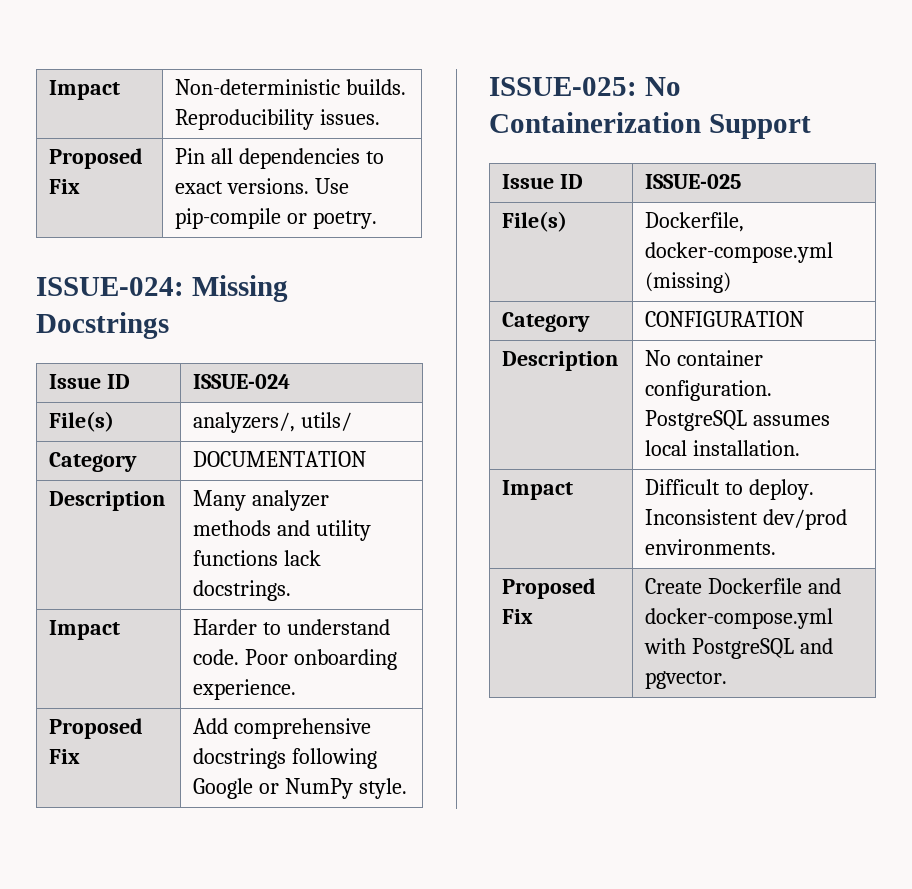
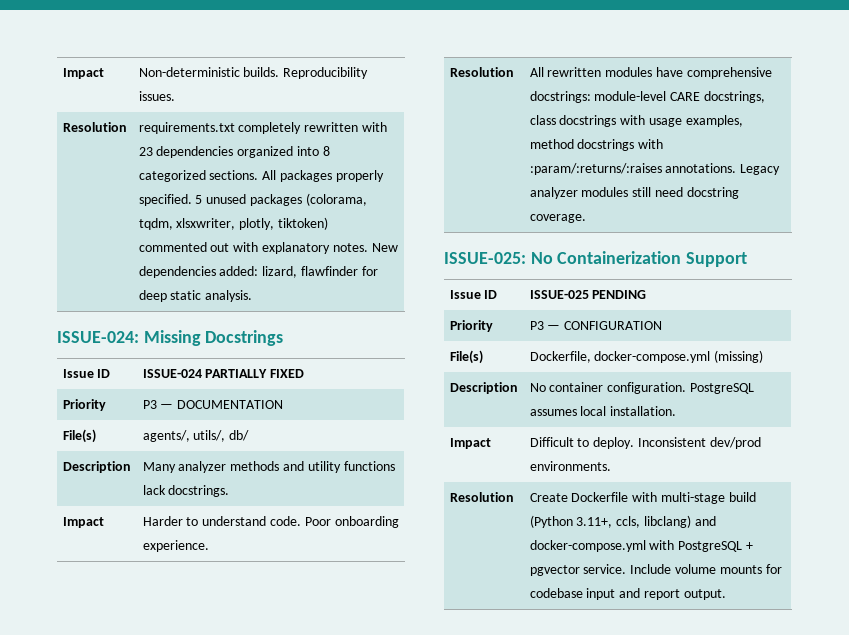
- Proposed Fix | Pin all dependencies to exact versions. Use pip-compile or poetry.
+ Resolution | requirements.txt completely rewritten with 23 dependencies organized into 8 categorized sections. All packages properly specified. 5 unused packages (colorama, tqdm, xlsxwriter, plotly, tiktoken) commented out with explanatory notes. New dependencies added: lizard, flawfinder for deep static analysis.
- Issue ID | ISSUE-024
- File(s) | analyzers/, utils/
- Category | DOCUMENTATION
+ Issue ID | ISSUE-024 PARTIALLY FIXED
+ Priority | P3 — DOCUMENTATION
+ File(s) | agents/, utils/, db/
- Proposed Fix | Add comprehensive docstrings following Google or NumPy style.
+ Resolution | All rewritten modules have comprehensive docstrings: module-level CARE docstrings, class docstrings with usage examples, method docstrings with :param/:returns/:raises annotations. Legacy analyzer modules still need docstring coverage.
- Issue ID | ISSUE-025
+ Issue ID | ISSUE-025 PENDING
+ Priority | P3 — CONFIGURATION
- Category | CONFIGURATION
- Proposed Fix | Create Dockerfile and docker-compose.yml with PostgreSQL and pgvector.
+ Resolution | Create Dockerfile with multi-stage build (Python 3.11+, ccls, libclang) and docker-compose.yml with PostgreSQL + pgvector service. Include volume mounts for codebase input and report output.

